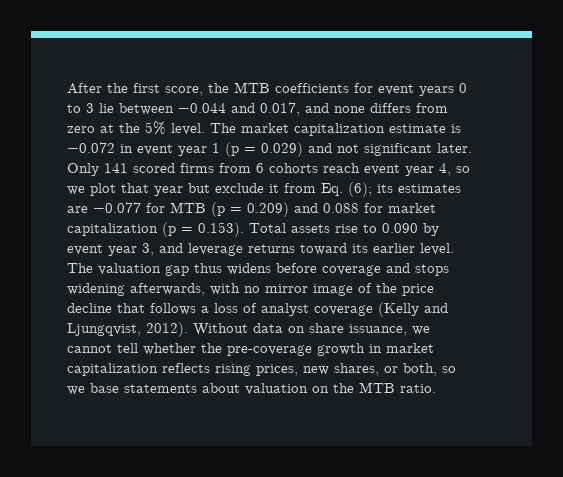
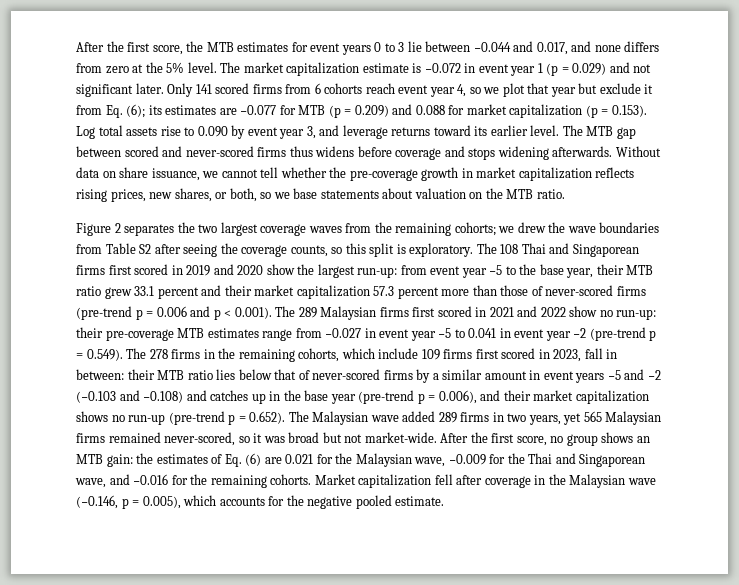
- After the first score, the MTB coefficients for event years 0 to 3 lie between −0.044 and 0.017, and none differs from zero at the 5% level.
+ After the first score, the MTB estimates for event years 0 to 3 lie between −0.044 and 0.017, and none differs from zero at the 5% level.
- Only 141 scored firms from 6 cohorts reach event year 4, so we plot that year but exclude it from Eq. (6); its estimates are −0.077 for MTB (p = 0.209) and 0.088 for market capitalization (p = 0.153). Total assets rise to 0.090 by event year 3, and leverage returns toward its earlier level.
+ Only 141 scored firms from 6 cohorts reach event year 4, so we plot that year but exclude it from Eq. (6); its estimates are −0.077 for MTB (p = 0.209) and 0.088 for market capitalization (p = 0.153). Log total assets rise to 0.090 by event year 3, and leverage returns toward its earlier level.
- The valuation gap thus widens before coverage and stops widening afterwards, with no mirror image of the price decline that follows a loss of analyst coverage (Kelly and Ljungqvist, 2012).
+ The MTB gap between scored and never-scored firms thus widens before coverage and stops widening afterwards.
+ Figure 2 separates the two largest coverage waves from the remaining cohorts; we drew the wave boundaries from Table S2 after seeing the coverage counts, so this split is exploratory. The 108 Thai and Singaporean firms first scored in 2019 and 2020 show the largest run-up: from event year −5 to the base year, their MTB ratio grew 33.1 percent and their market capitalization 57.3 percent more than those of never-scored firms (pre-trend p = 0.006 and p < 0.001). The 289 Malaysian firms first scored in 2021 and 2022 show no run-up: their pre-coverage MTB estimates range from −0.027 in event year −5 to 0.041 in event year −2 (pre-trend p = 0.549). The 278 firms in the remaining cohorts, which include 109 firms first scored in 2023, fall in between: their MTB ratio lies below that of never-scored firms by a similar amount in event years −5 and −2 (−0.103 and −0.108) and catches up in the base year (pre-trend p = 0.006), and their market capitalization shows no run-up (pre-trend p = 0.652). The Malaysian wave added 289 firms in two years, yet 565 Malaysian firms remained never-scored, so it was broad but not market-wide. After the first score, no group shows an MTB gain: the estimates of Eq. (6) are 0.021 for the Malaysian wave, −0.009 for the Thai and Singaporean wave, and −0.016 for the remaining cohorts. Market capitalization fell after coverage in the Malaysian wave (−0.146, p = 0.005), which accounts for the negative pooled estimate.

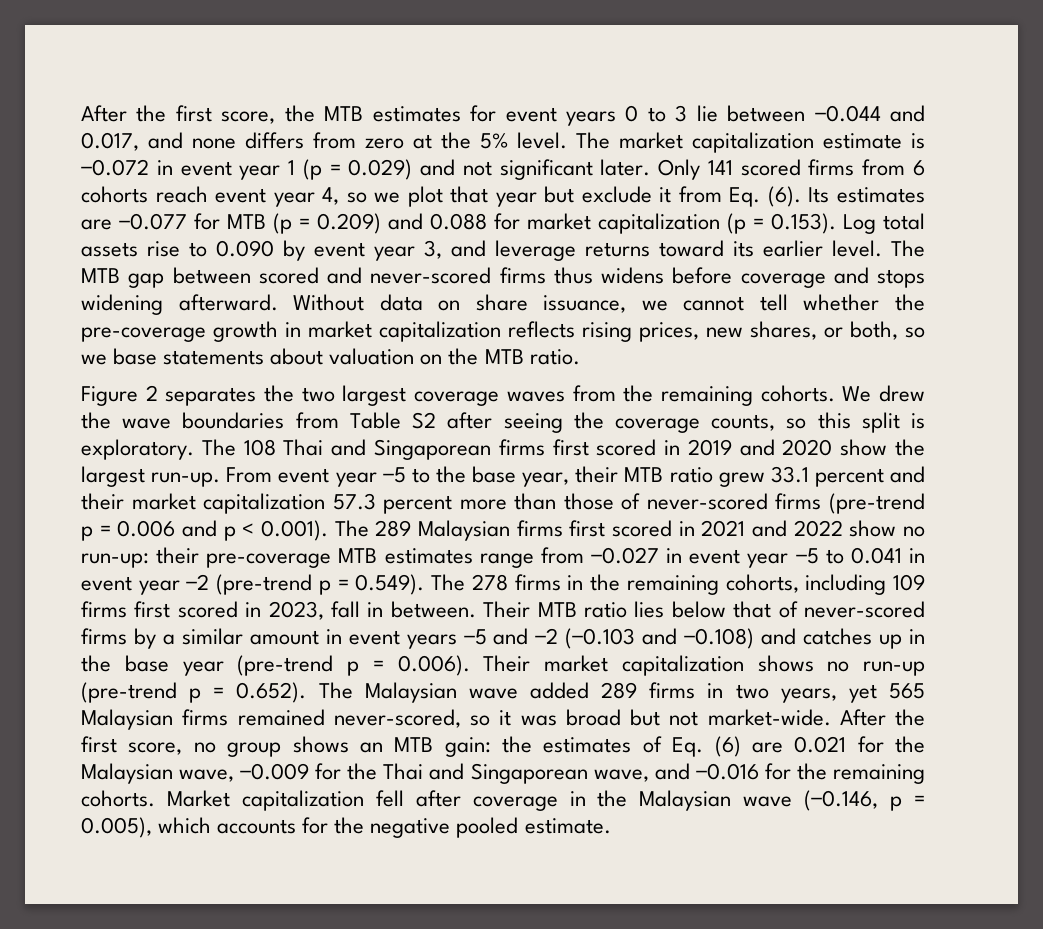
- Only 141 scored firms from 6 cohorts reach event year 4, so we plot that year but exclude it from Eq. (6); its estimates are −0.077 for MTB (p = 0.209) and 0.088 for market capitalization (p = 0.153). Log total assets rise to 0.090 by event year 3, and leverage returns toward its earlier level.
+ Only 141 scored firms from 6 cohorts reach event year 4, so we plot that year but exclude it from Eq. (6). Its estimates are −0.077 for MTB (p = 0.209) and 0.088 for market capitalization (p = 0.153). Log total assets rise to 0.090 by event year 3, and leverage returns toward its earlier level.
- The MTB gap between scored and never-scored firms thus widens before coverage and stops widening afterwards.
+ The MTB gap between scored and never-scored firms thus widens before coverage and stops widening afterward.
- Figure 2 separates the two largest coverage waves from the remaining cohorts; we drew the wave boundaries from Table S2 after seeing the coverage counts, so this split is exploratory.
+ Figure 2 separates the two largest coverage waves from the remaining cohorts. We drew the wave boundaries from Table S2 after seeing the coverage counts, so this split is exploratory.
- The 108 Thai and Singaporean firms first scored in 2019 and 2020 show the largest run-up: from event year −5 to the base year, their MTB ratio grew 33.1 percent and their market capitalization 57.3 percent more than those of never-scored firms (pre-trend p = 0.006 and p < 0.001). The 289 Malaysian firms first scored in 2021 and 2022 show no run-up:
+ The 108 Thai and Singaporean firms first scored in 2019 and 2020 show the largest run-up. From event year −5 to the base year, their MTB ratio grew 33.1 percent and their market capitalization 57.3 percent more than those of never-scored firms (pre-trend p = 0.006 and p < 0.001). The 289 Malaysian firms first scored in 2021 and 2022 show no run-up:
- their pre-coverage MTB estimates range from −0.027 in event year −5 to 0.041 in event year −2 (pre-trend p = 0.549). The 278 firms in the remaining cohorts, which include 109 firms first scored in 2023, fall in between: their MTB ratio lies below that of never-scored firms by a similar amount in event years −5 and −2 (−0.103 and −0.108) and catches up in the base year (pre-trend p = 0.006), and their market capitalization shows no run-up (pre-trend p = 0.652). The Malaysian wave added 289 firms in two years, yet 565 Malaysian firms remained never-scored, so it was broad but not market-wide.
+ their pre-coverage MTB estimates range from −0.027 in event year −5 to 0.041 in event year −2 (pre-trend p = 0.549). The 278 firms in the remaining cohorts, including 109 firms first scored in 2023, fall in between. Their MTB ratio lies below that of never-scored firms by a similar amount in event years −5 and −2 (−0.103 and −0.108) and catches up in the base year (pre-trend p = 0.006). Their market capitalization shows no run-up (pre-trend p = 0.652). The Malaysian wave added 289 firms in two years, yet 565 Malaysian firms remained never-scored, so it was broad but not market-wide.

